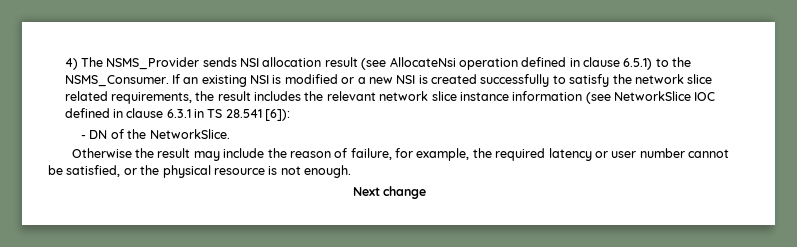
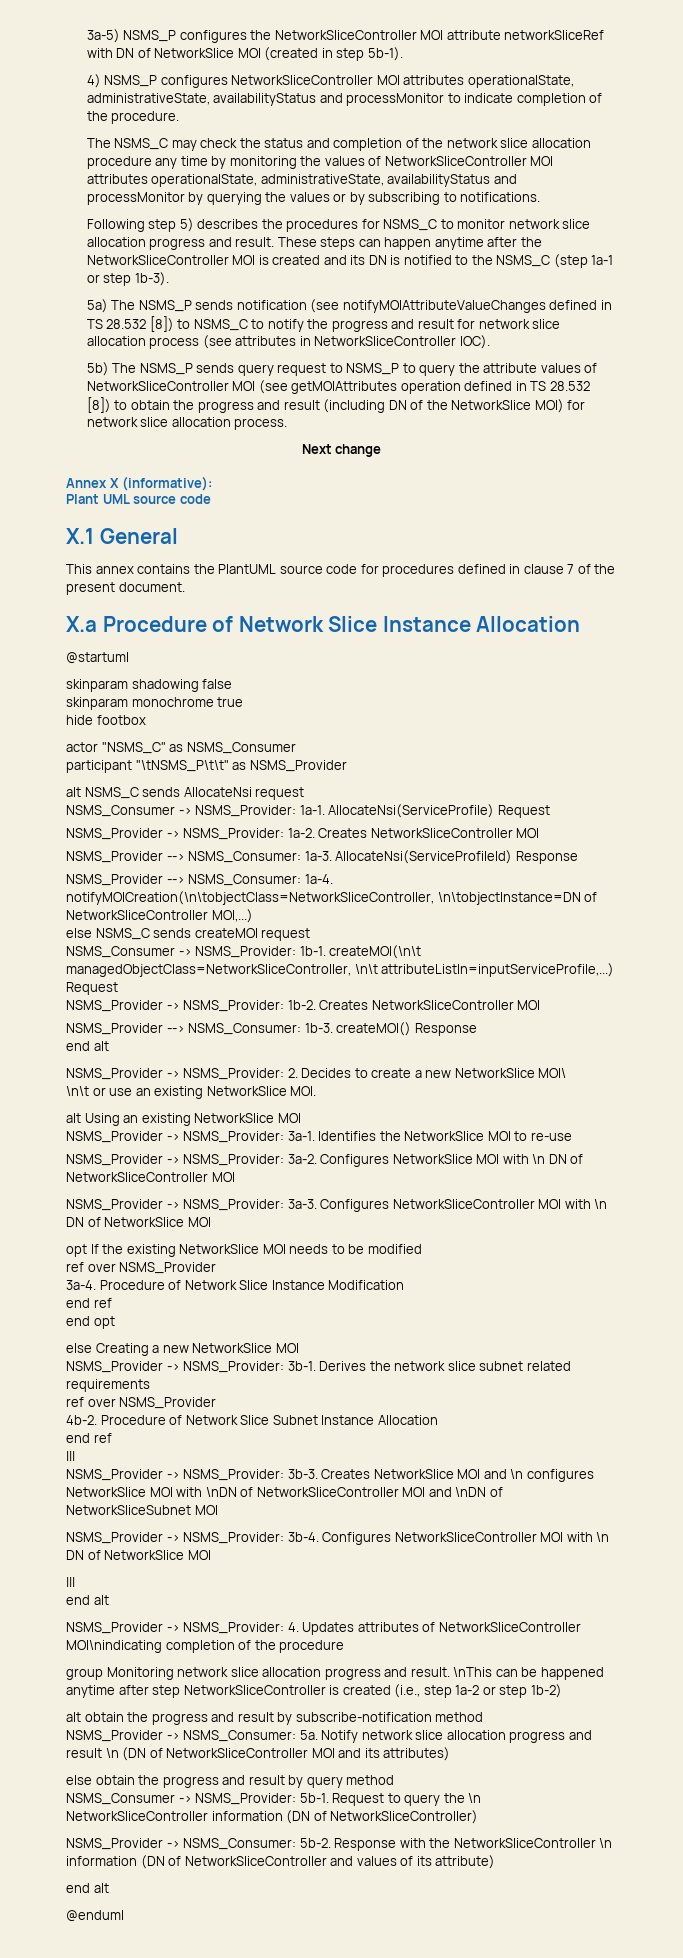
- 4) The NSMS_Provider sends NSI allocation result (see AllocateNsi operation defined in clause 6.5.1) to the NSMS_Consumer. If an existing NSI is modified or a new NSI is created successfully to satisfy the network slice related requirements, the result includes the relevant network slice instance information (see NetworkSlice IOC defined in clause 6.3.1 in TS 28.541 [6]):
- - DN of the NetworkSlice.
- Otherwise the result may include the reason of failure, for example, the required latency or user number cannot be satisfied, or the physical resource is not enough.
+ 3a-5) NSMS_P configures the NetworkSliceController MOI attribute networkSliceRef with DN of NetworkSlice MOI (created in step 5b-1).
+ 4) NSMS_P configures NetworkSliceController MOI attributes operationalState, administrativeState, availabilityStatus and processMonitor to indicate completion of the procedure.
+ The NSMS_C may check the status and completion of the network slice allocation procedure any time by monitoring the values of NetworkSliceController MOI attributes operationalState, administrativeState, availabilityStatus and processMonitor by querying the values or by subscribing to notifications.
+ Following step 5) describes the procedures for NSMS_C to monitor network slice allocation progress and result. These steps can happen anytime after the NetworkSliceController MOI is created and its DN is notified to the NSMS_C (step 1a-1 or step 1b-3).
+ 5a) The NSMS_P sends notification (see notifyMOIAttributeValueChanges defined in TS 28.532 [8]) to NSMS_C to notify the progress and result for network slice allocation process (see attributes in NetworkSliceController IOC).
+ 5b) The NSMS_P sends query request to NSMS_P to query the attribute values of NetworkSliceController MOI (see getMOIAttributes operation defined in TS 28.532 [8]) to obtain the progress and result (including DN of the NetworkSlice MOI) for network slice allocation process.
  Next change
+ Annex X (informative):
+ Plant UML source code
+ X.1 General
+ This annex contains the PlantUML source code for procedures defined in clause 7 of the present document.
+ X.a Procedure of Network Slice Instance Allocation
+ @startuml
+ skinparam shadowing false
+ skinparam monochrome true
+ hide footbox
+ actor "NSMS_C" as NSMS_Consumer
+ participant "\tNSMS_P\t\t" as NSMS_Provider
+ alt NSMS_C sends AllocateNsi request
+ NSMS_Consumer -> NSMS_Provider: 1a-1. AllocateNsi(ServiceProfile) Request
+ NSMS_Provider -> NSMS_Provider: 1a-2. Creates NetworkSliceController MOI
+ NSMS_Provider --> NSMS_Consumer: 1a-3. AllocateNsi(ServiceProfileId) Response
+ NSMS_Provider --> NSMS_Consumer: 1a-4. notifyMOICreation(\n\tobjectClass=NetworkSliceController, \n\tobjectInstance=DN of NetworkSliceController MOI,...)
+ else NSMS_C sends createMOI request
+ NSMS_Consumer -> NSMS_Provider: 1b-1. createMOI(\n\t managedObjectClass=NetworkSliceController, \n\t attributeListIn=inputServiceProfile,...) Request
+ NSMS_Provider -> NSMS_Provider: 1b-2. Creates NetworkSliceController MOI
+ NSMS_Provider --> NSMS_Consumer: 1b-3. createMOI() Response
+ end alt
+ NSMS_Provider -> NSMS_Provider: 2. Decides to create a new NetworkSlice MOI\
+ \n\t or use an existing NetworkSlice MOI.
+ alt Using an existing NetworkSlice MOI
+ NSMS_Provider -> NSMS_Provider: 3a-1. Identifies the NetworkSlice MOI to re-use
+ NSMS_Provider -> NSMS_Provider: 3a-2. Configures NetworkSlice MOI with \n DN of NetworkSliceController MOI
+ NSMS_Provider -> NSMS_Provider: 3a-3. Configures NetworkSliceController MOI with \n DN of NetworkSlice MOI
+ opt If the existing NetworkSlice MOI needs to be modified
+ ref over NSMS_Provider
+ 3a-4. Procedure of Network Slice Instance Modification
+ end ref
+ end opt
+ else Creating a new NetworkSlice MOI
+ NSMS_Provider -> NSMS_Provider: 3b-1. Derives the network slice subnet related requirements
+ ref over NSMS_Provider
+ 4b-2. Procedure of Network Slice Subnet Instance Allocation
+ end ref
+ |||
+ NSMS_Provider -> NSMS_Provider: 3b-3. Creates NetworkSlice MOI and \n configures NetworkSlice MOI with \nDN of NetworkSliceController MOI and \nDN of NetworkSliceSubnet MOI
+ NSMS_Provider -> NSMS_Provider: 3b-4. Configures NetworkSliceController MOI with \n DN of NetworkSlice MOI
+ |||
+ end alt
+ NSMS_Provider -> NSMS_Provider: 4. Updates attributes of NetworkSliceController MOI\nindicating completion of the procedure
+ group Monitoring network slice allocation progress and result. \nThis can be happened anytime after step NetworkSliceController is created (i.e., step 1a-2 or step 1b-2)
+ alt obtain the progress and result by subscribe-notification method
+ NSMS_Provider -> NSMS_Consumer: 5a. Notify network slice allocation progress and result \n (DN of NetworkSliceController MOI and its attributes)
+ else obtain the progress and result by query method
+ NSMS_Consumer -> NSMS_Provider: 5b-1. Request to query the \n NetworkSliceController information (DN of NetworkSliceController)
+ NSMS_Provider -> NSMS_Consumer: 5b-2. Response with the NetworkSliceController \n information (DN of NetworkSliceController and values of its attribute)
+ end alt
+ @enduml

